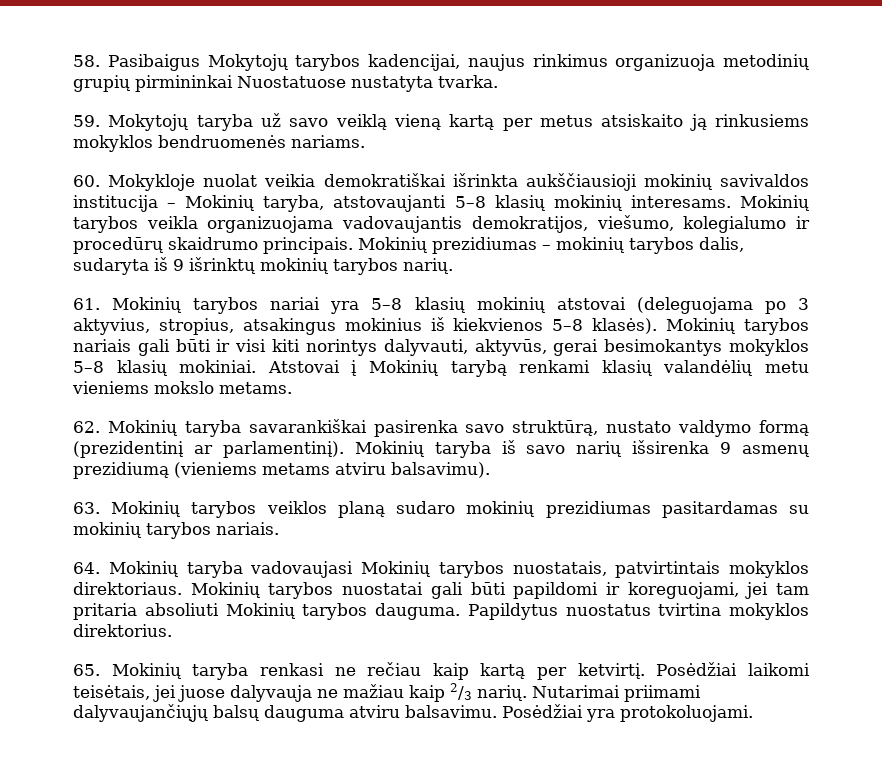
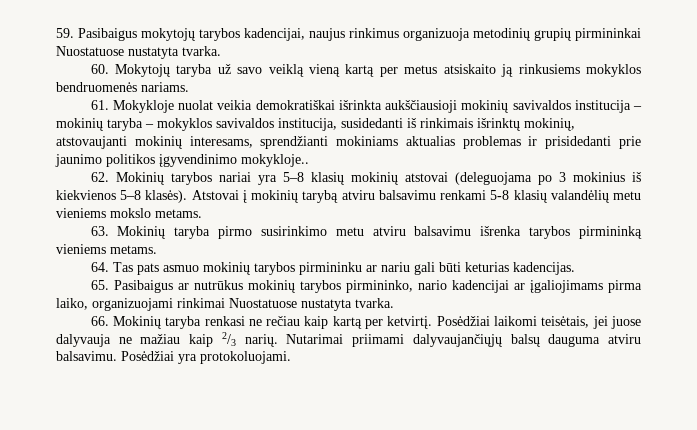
- 58. Pasibaigus Mokytojų tarybos kadencijai, naujus rinkimus organizuoja metodinių grupių pirmininkai Nuostatuose nustatyta tvarka.
+ 59. Pasibaigus mokytojų tarybos kadencijai, naujus rinkimus organizuoja metodinių grupių pirmininkai Nuostatuose nustatyta tvarka.
- 59. Mokytojų taryba už savo veiklą vieną kartą per metus atsiskaito ją rinkusiems mokyklos bendruomenės nariams.
+ 60. Mokytojų taryba už savo veiklą vieną kartą per metus atsiskaito ją rinkusiems mokyklos bendruomenės nariams.
- 60. Mokykloje nuolat veikia demokratiškai išrinkta aukščiausioji mokinių savivaldos institucija – Mokinių taryba, atstovaujanti 5–8 klasių mokinių interesams. Mokinių tarybos veikla organizuojama vadovaujantis demokratijos, viešumo, kolegialumo ir procedūrų skaidrumo principais. Mokinių prezidiumas – mokinių tarybos dalis, sudaryta iš 9 išrinktų mokinių tarybos narių.
- 61. Mokinių tarybos nariai yra 5–8 klasių mokinių atstovai (deleguojama po 3 aktyvius, stropius, atsakingus mokinius iš kiekvienos 5–8 klasės).
+ 61. Mokykloje nuolat veikia demokratiškai išrinkta aukščiausioji mokinių savivaldos institucija – mokinių taryba – mokyklos savivaldos institucija, susidedanti iš rinkimais išrinktų mokinių, atstovaujanti mokinių interesams, sprendžianti mokiniams aktualias problemas ir prisidedanti prie jaunimo politikos įgyvendinimo mokykloje..
+ 62. Mokinių tarybos nariai yra 5–8 klasių mokinių atstovai (deleguojama po 3 mokinius iš kiekvienos 5–8 klasės).
- Mokinių tarybos nariais gali būti ir visi kiti norintys dalyvauti, aktyvūs, gerai besimokantys mokyklos 5–8 klasių mokiniai. Atstovai į Mokinių tarybą renkami klasių valandėlių metu vieniems mokslo metams.
+ Atstovai į mokinių tarybą atviru balsavimu renkami 5-8 klasių valandėlių metu vieniems mokslo metams.
- 62. Mokinių taryba savarankiškai pasirenka savo struktūrą, nustato valdymo formą (prezidentinį ar parlamentinį). Mokinių taryba iš savo narių išsirenka 9 asmenų prezidiumą (vieniems metams atviru balsavimu).
- 63. Mokinių tarybos veiklos planą sudaro mokinių prezidiumas pasitardamas su mokinių tarybos nariais.
- 64. Mokinių taryba vadovaujasi Mokinių tarybos nuostatais, patvirtintais mokyklos direktoriaus. Mokinių tarybos nuostatai gali būti papildomi ir koreguojami, jei tam pritaria absoliuti Mokinių tarybos dauguma. Papildytus nuostatus tvirtina mokyklos direktorius.
- 65. Mokinių taryba renkasi ne rečiau kaip kartą per ketvirtį.
+ 63. Mokinių taryba pirmo susirinkimo metu atviru balsavimu išrenka tarybos pirmininką vieniems metams.
+ 64. Tas pats asmuo mokinių tarybos pirmininku ar nariu gali būti keturias kadencijas.
+ 65. Pasibaigus ar nutrūkus mokinių tarybos pirmininko, nario kadencijai ar įgaliojimams pirma laiko, organizuojami rinkimai Nuostatuose nustatyta tvarka.
+ 66. Mokinių taryba renkasi ne rečiau kaip kartą per ketvirtį.

